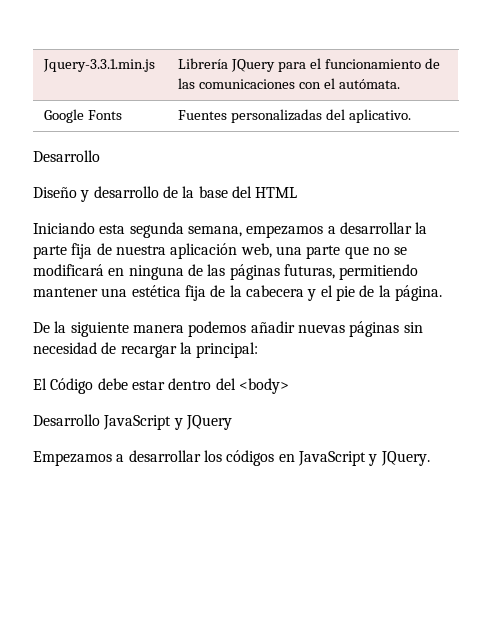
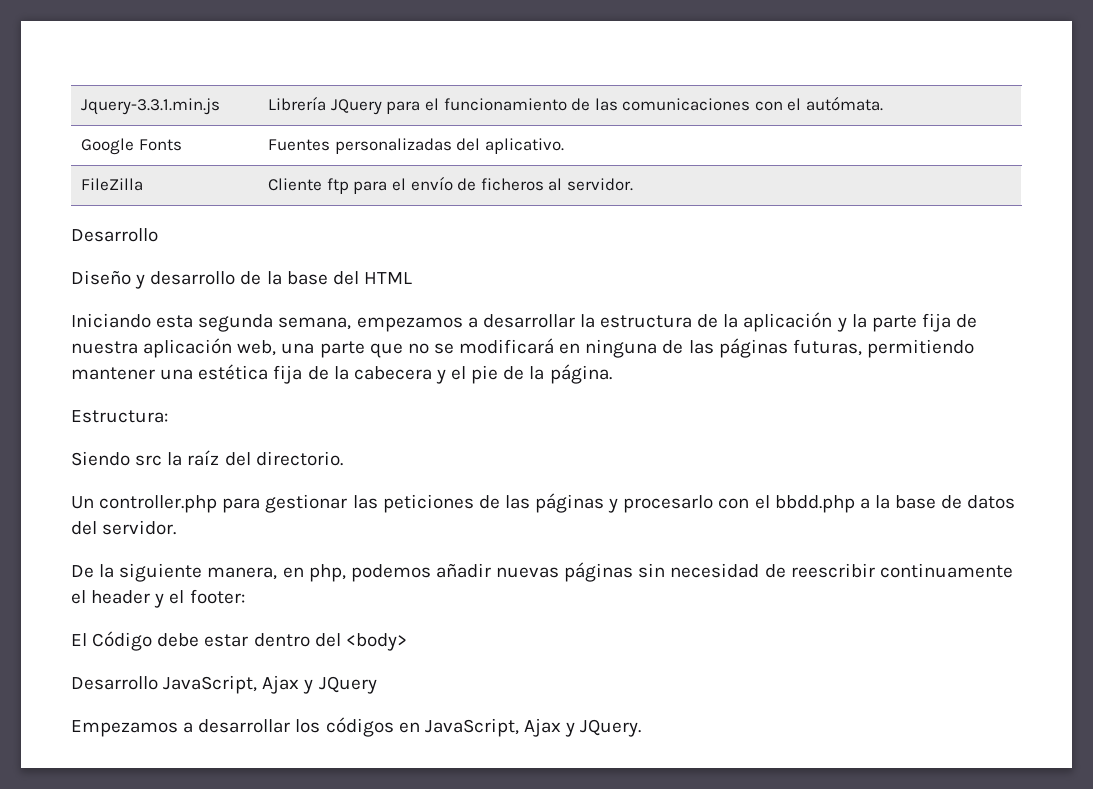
+ FileZilla | Cliente ftp para el envío de ficheros al servidor.
- Iniciando esta segunda semana, empezamos a desarrollar la parte fija de nuestra aplicación web, una parte que no se modificará en ninguna de las páginas futuras, permitiendo mantener una estética fija de la cabecera y el pie de la página.
+ Iniciando esta segunda semana, empezamos a desarrollar la estructura de la aplicación y la parte fija de nuestra aplicación web, una parte que no se modificará en ninguna de las páginas futuras, permitiendo mantener una estética fija de la cabecera y el pie de la página.
+ Estructura:
+ Siendo src la raíz del directorio.
+ Un controller.php para gestionar las peticiones de las páginas y procesarlo con el bbdd.php a la base de datos del servidor.
- De la siguiente manera podemos añadir nuevas páginas sin necesidad de recargar la principal:
+ De la siguiente manera, en php, podemos añadir nuevas páginas sin necesidad de reescribir continuamente el header y el footer:
- Desarrollo JavaScript y JQuery
+ Desarrollo JavaScript, Ajax y JQuery
- Empezamos a desarrollar los códigos en JavaScript y JQuery.
+ Empezamos a desarrollar los códigos en JavaScript, Ajax y JQuery.

